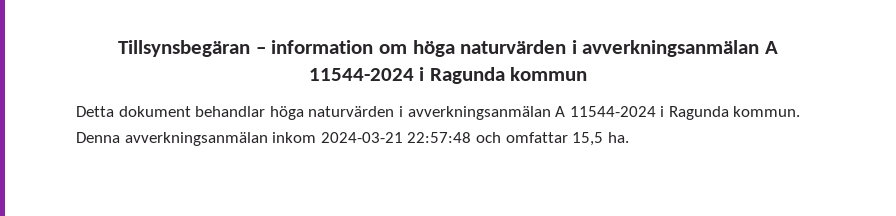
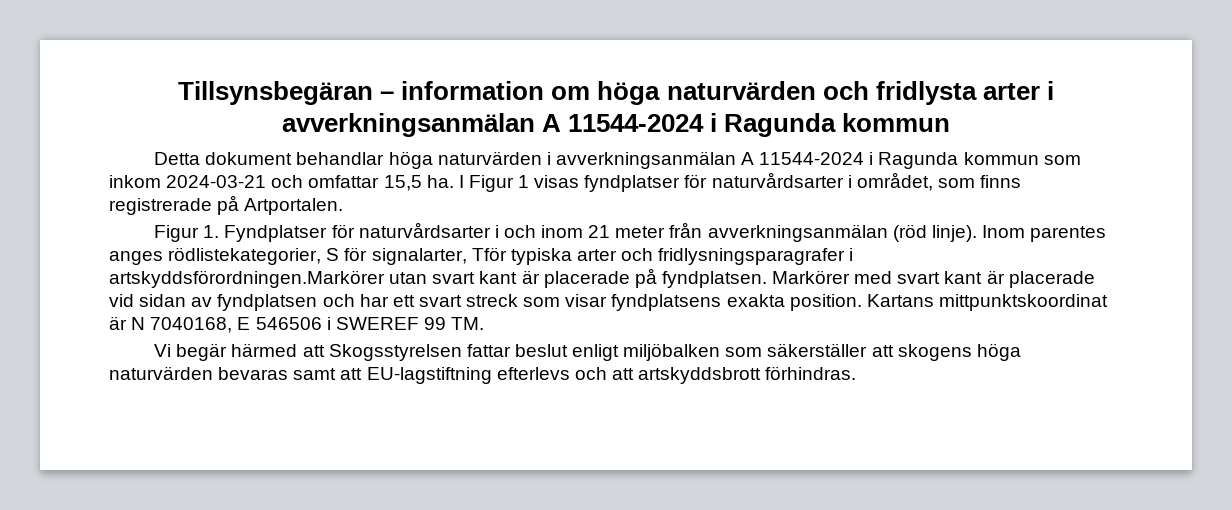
- Tillsynsbegäran – information om höga naturvärden i avverkningsanmälan A 11544-2024 i Ragunda kommun
+ Tillsynsbegäran – information om höga naturvärden och fridlysta arter i avverkningsanmälan A 11544-2024 i Ragunda kommun
- Detta dokument behandlar höga naturvärden i avverkningsanmälan A 11544-2024 i Ragunda kommun. Denna avverkningsanmälan inkom 2024-03-21 22:57:48 och omfattar 15,5 ha.
+ Detta dokument behandlar höga naturvärden i avverkningsanmälan A 11544-2024 i Ragunda kommun som inkom 2024-03-21 och omfattar 15,5 ha.
+ I Figur 1 visas fyndplatser för naturvårdsarter i området, som finns registrerade på Artportalen.
+ Figur 1. Fyndplatser för naturvårdsarter i och inom 21 meter från avverkningsanmälan (röd linje). Inom parentes anges rödlistekategorier, S för signalarter, Tför typiska arter och fridlysningsparagrafer i artskyddsförordningen.Markörer utan svart kant är placerade på fyndplatsen. Markörer med svart kant är placerade vid sidan av fyndplatsen och har ett svart streck som visar fyndplatsens exakta position. Kartans mittpunktskoordinat är N 7040168, E 546506 i SWEREF 99 TM.
+ Vi begär härmed att Skogsstyrelsen fattar beslut enligt miljöbalken som säkerställer att skogens höga naturvärden bevaras samt att EU-lagstiftning efterlevs och att artskyddsbrott förhindras.

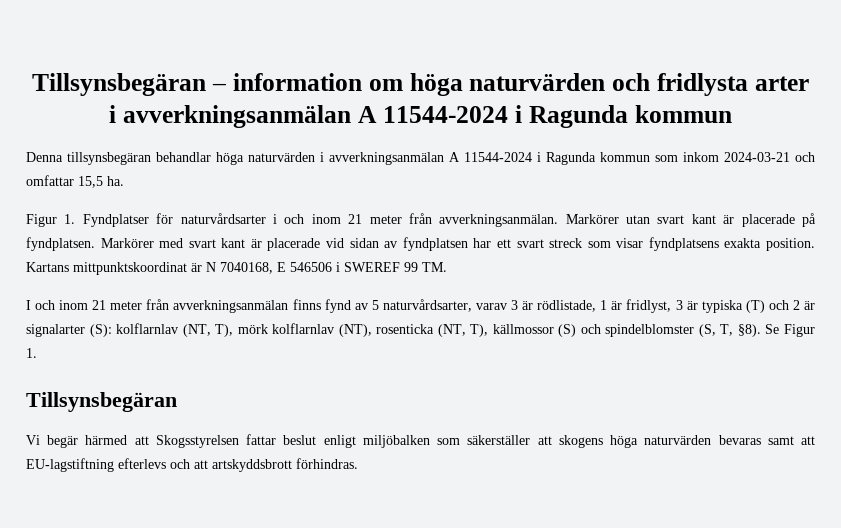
- Detta dokument behandlar höga naturvärden i avverkningsanmälan A 11544-2024 i Ragunda kommun som inkom 2024-03-21 och omfattar 15,5 ha. I Figur 1 visas fyndplatser för naturvårdsarter i området, som finns registrerade på Artportalen.
+ Denna tillsynsbegäran behandlar höga naturvärden i avverkningsanmälan A 11544-2024 i Ragunda kommun som inkom 2024-03-21 och omfattar 15,5 ha.
- Figur 1. Fyndplatser för naturvårdsarter i och inom 21 meter från avverkningsanmälan (röd linje). Inom parentes anges rödlistekategorier, S för signalarter, Tför typiska arter och fridlysningsparagrafer i artskyddsförordningen.Markörer utan svart kant är placerade på fyndplatsen.
+ Figur 1. Fyndplatser för naturvårdsarter i och inom 21 meter från avverkningsanmälan. Markörer utan svart kant är placerade på fyndplatsen.
- Markörer med svart kant är placerade vid sidan av fyndplatsen och har ett svart streck som visar fyndplatsens exakta position.
+ Markörer med svart kant är placerade vid sidan av fyndplatsen har ett svart streck som visar fyndplatsens exakta position.
+ I och inom 21 meter från avverkningsanmälan finns fynd av 5 naturvårdsarter, varav 3 är rödlistade, 1 är fridlyst, 3 är typiska (T) och 2 är signalarter (S): kolflarnlav (NT, T), mörk kolflarnlav (NT), rosenticka (NT, T), källmossor (S) och spindelblomster (S, T, §8). Se Figur 1.
+ Tillsynsbegäran

